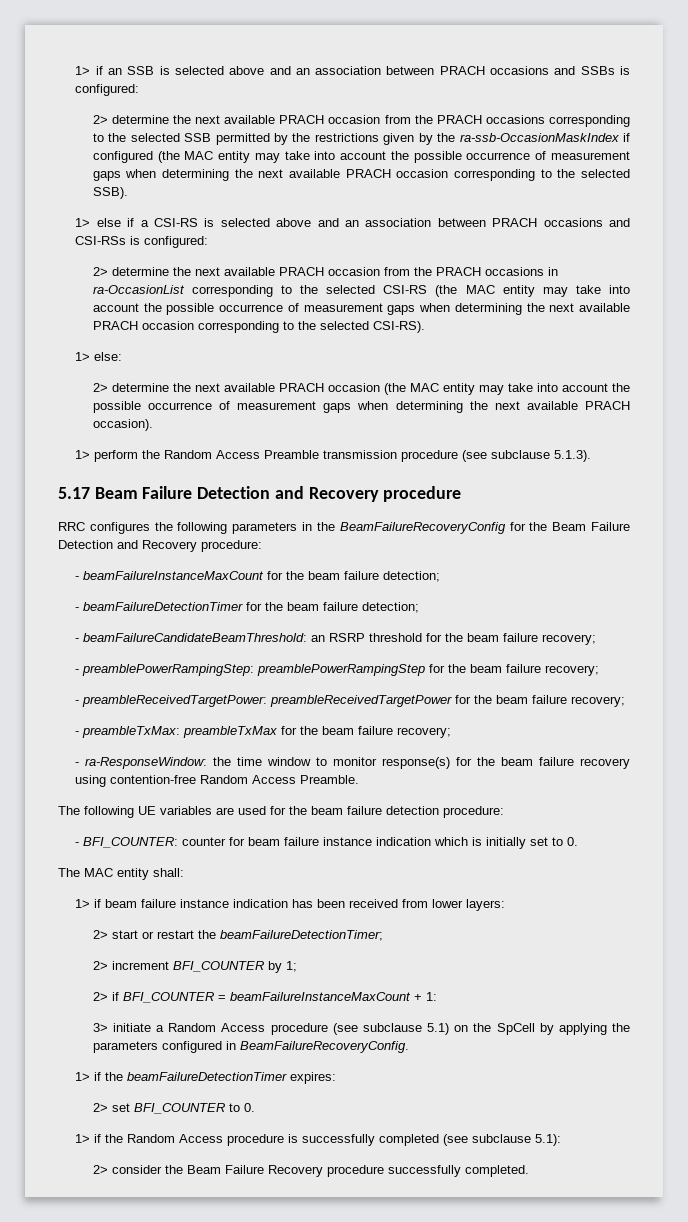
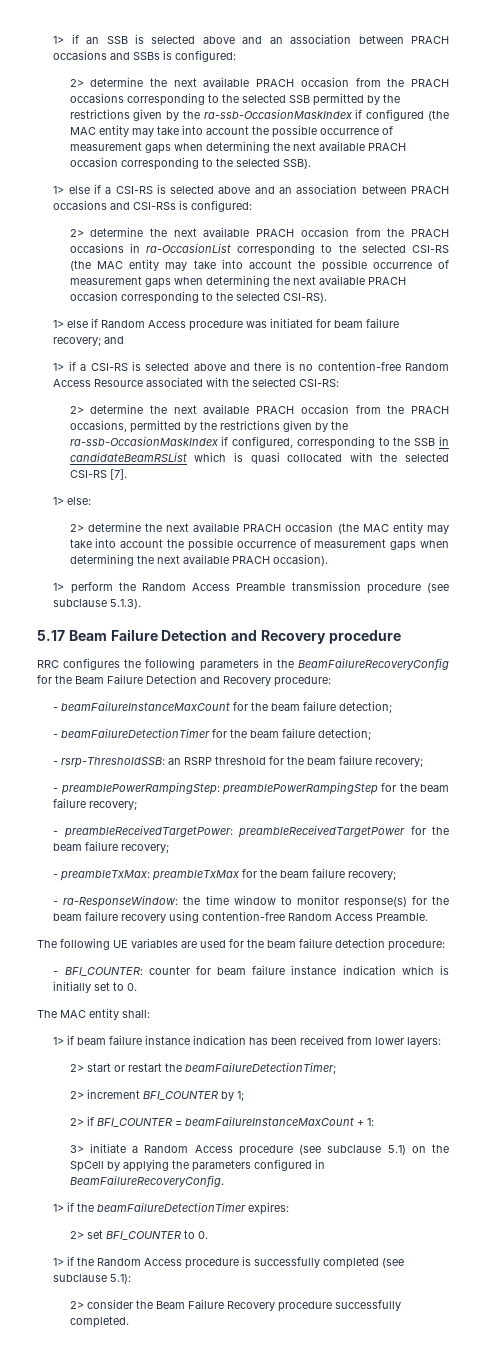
+ 1> else if Random Access procedure was initiated for beam failure recovery; and
+ 1> if a CSI-RS is selected above and there is no contention-free Random Access Resource associated with the selected CSI-RS:
+ 2> determine the next available PRACH occasion from the PRACH occasions, permitted by the restrictions given by the ra-ssb-OccasionMaskIndex if configured, corresponding to the SSB in candidateBeamRSList which is quasi collocated with the selected CSI-RS [7].
- - beamFailureCandidateBeamThreshold: an RSRP threshold for the beam failure recovery;
+ - rsrp-ThresholdSSB: an RSRP threshold for the beam failure recovery;

